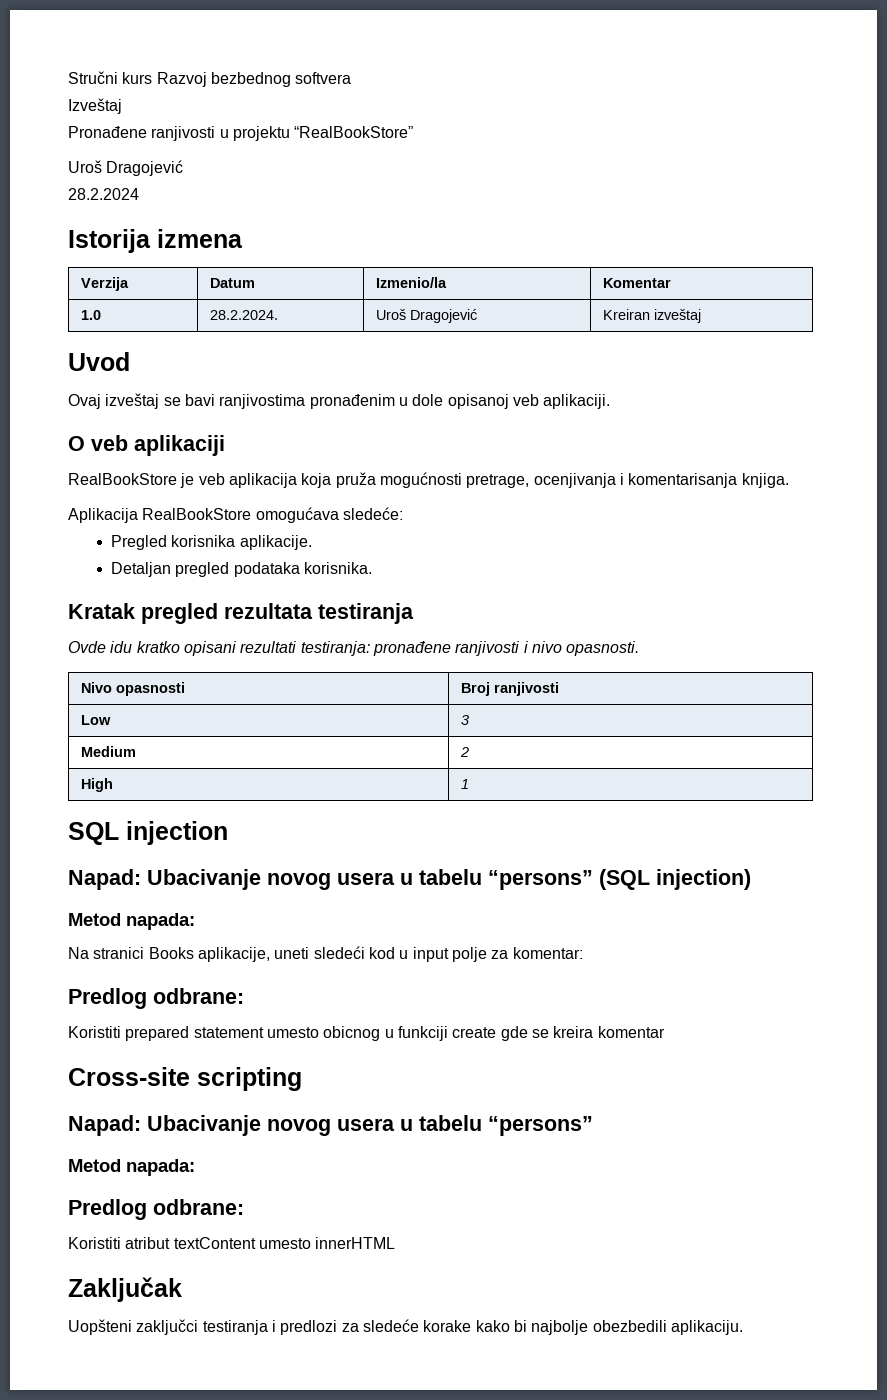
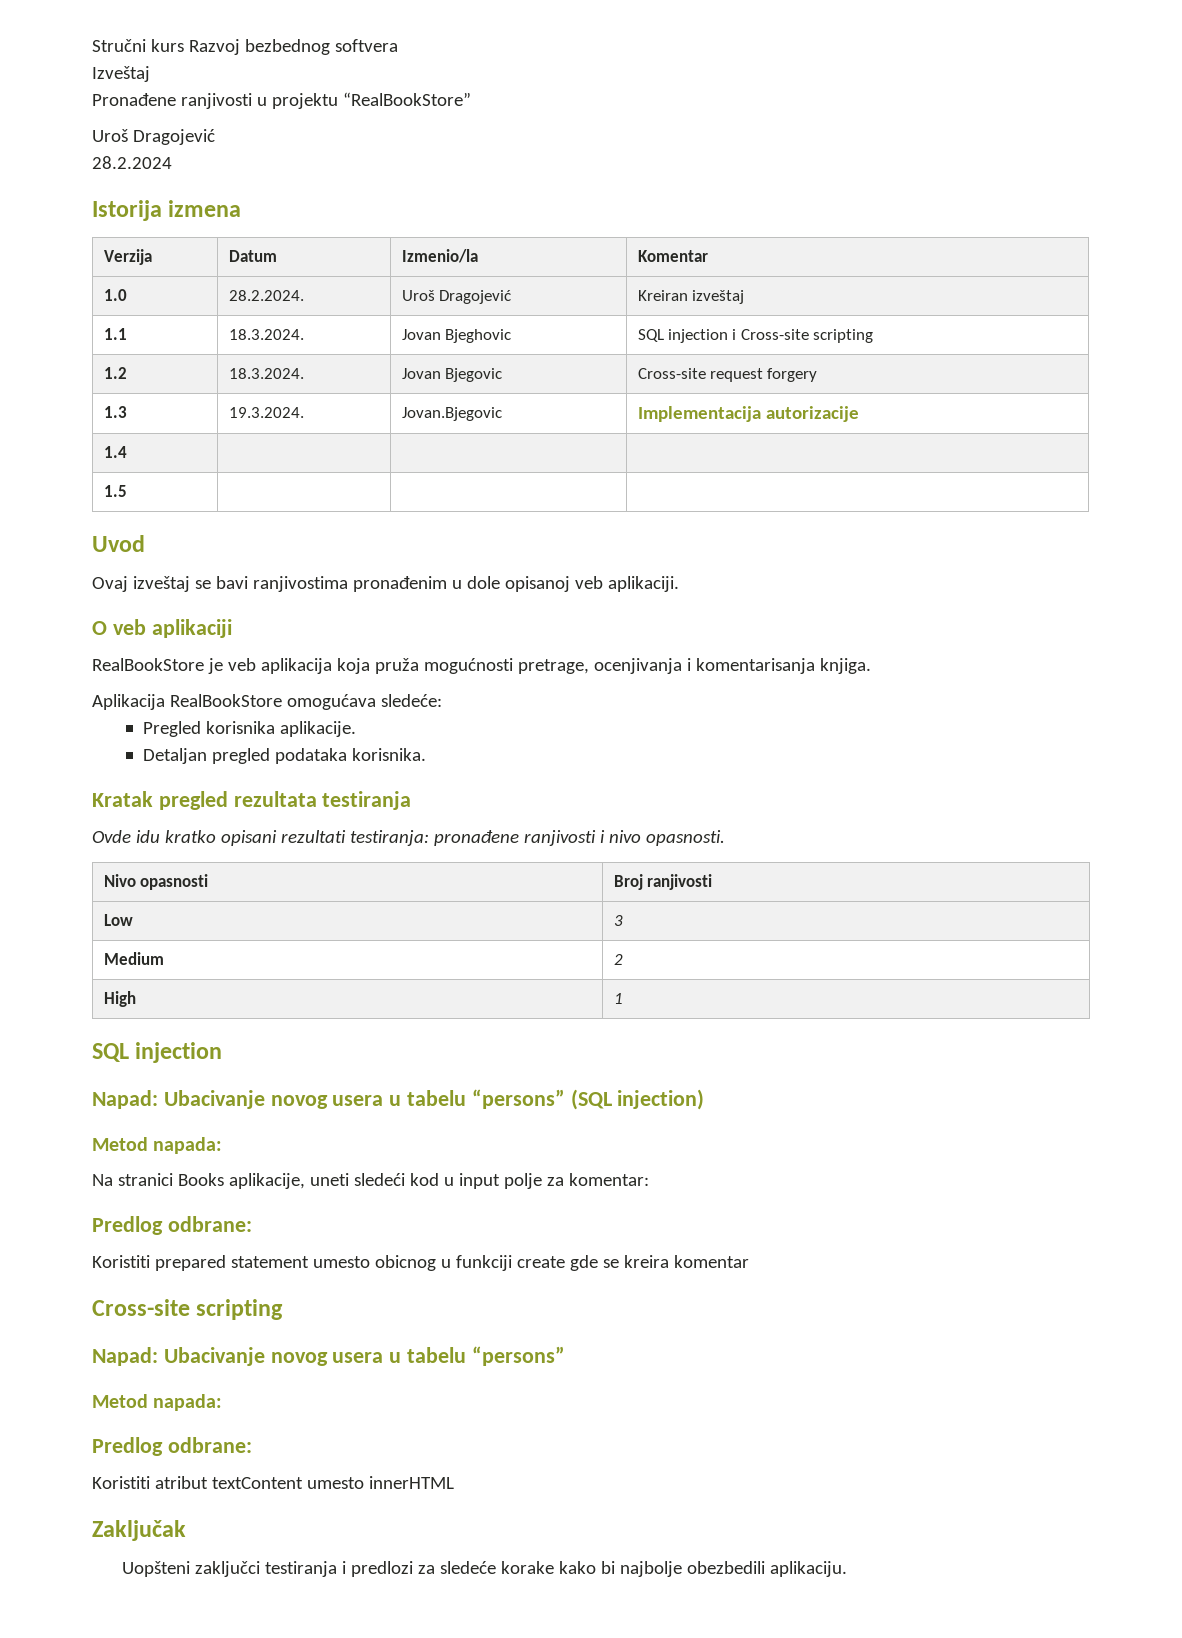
+ 1.1 | 18.3.2024. | Jovan Bjeghovic | SQL injection i Cross-site scripting
+ 1.2 | 18.3.2024. | Jovan Bjegovic | Cross-site request forgery
+ 1.3 | 19.3.2024. | Jovan.Bjegovic | Implementacija autorizacije
+ 1.4 | | |
+ 1.5 | | |

